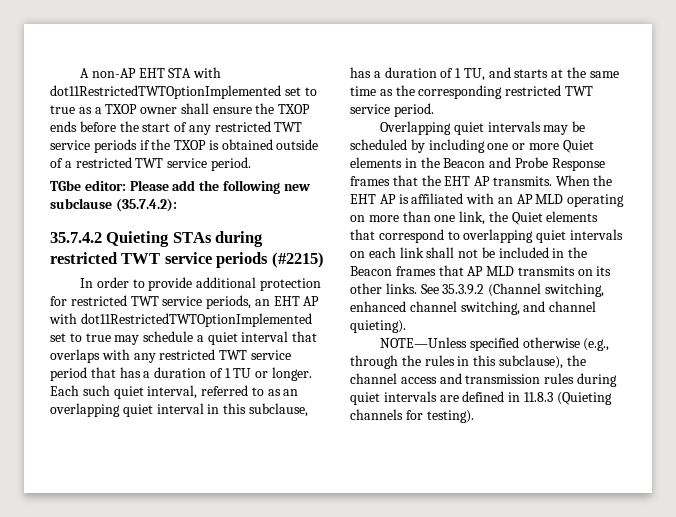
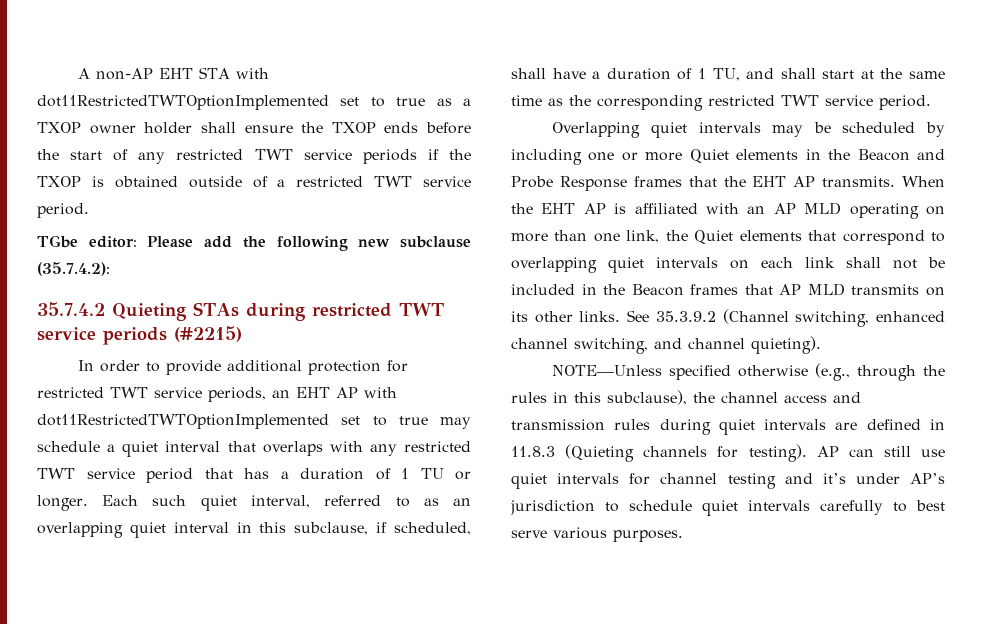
- A non-AP EHT STA with dot11RestrictedTWTOptionImplemented set to true as a TXOP owner shall ensure the TXOP ends before the start of any restricted TWT service periods if the TXOP is obtained outside of a restricted TWT service period.
+ A non-AP EHT STA with dot11RestrictedTWTOptionImplemented set to true as a TXOP owner holder shall ensure the TXOP ends before the start of any restricted TWT service periods if the TXOP is obtained outside of a restricted TWT service period.
- Each such quiet interval, referred to as an overlapping quiet interval in this subclause, has a duration of 1 TU, and starts at the same time as the corresponding restricted TWT service period.
+ Each such quiet interval, referred to as an overlapping quiet interval in this subclause, if scheduled, shall have a duration of 1 TU, and shall start at the same time as the corresponding restricted TWT service period.
+ AP can still use quiet intervals for channel testing and it’s under AP’s jurisdiction to schedule quiet intervals carefully to best serve various purposes.

